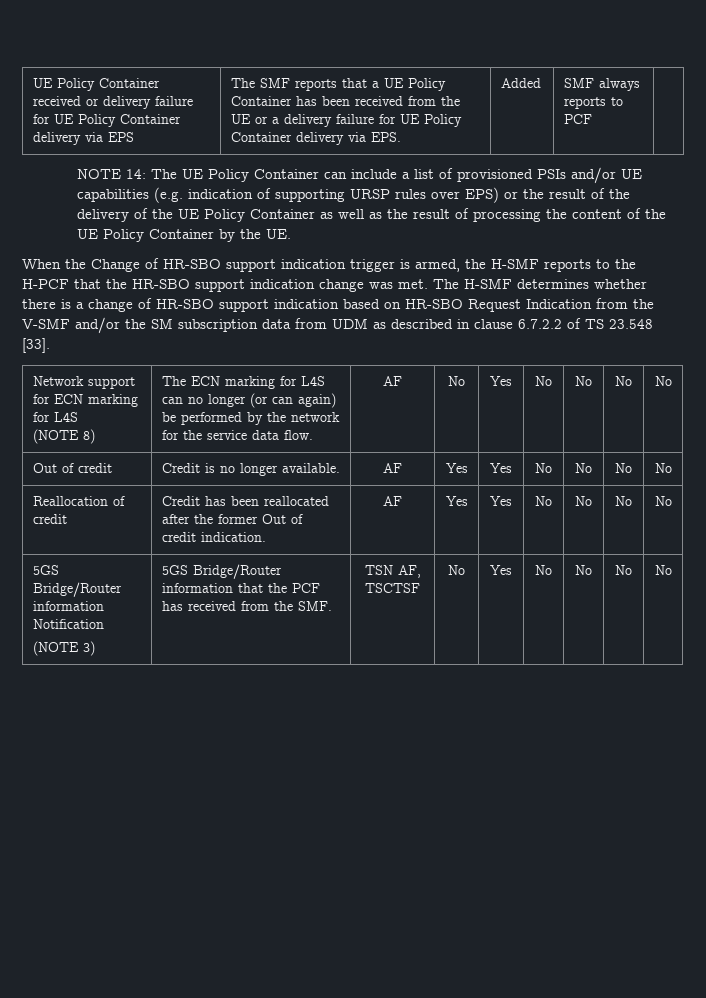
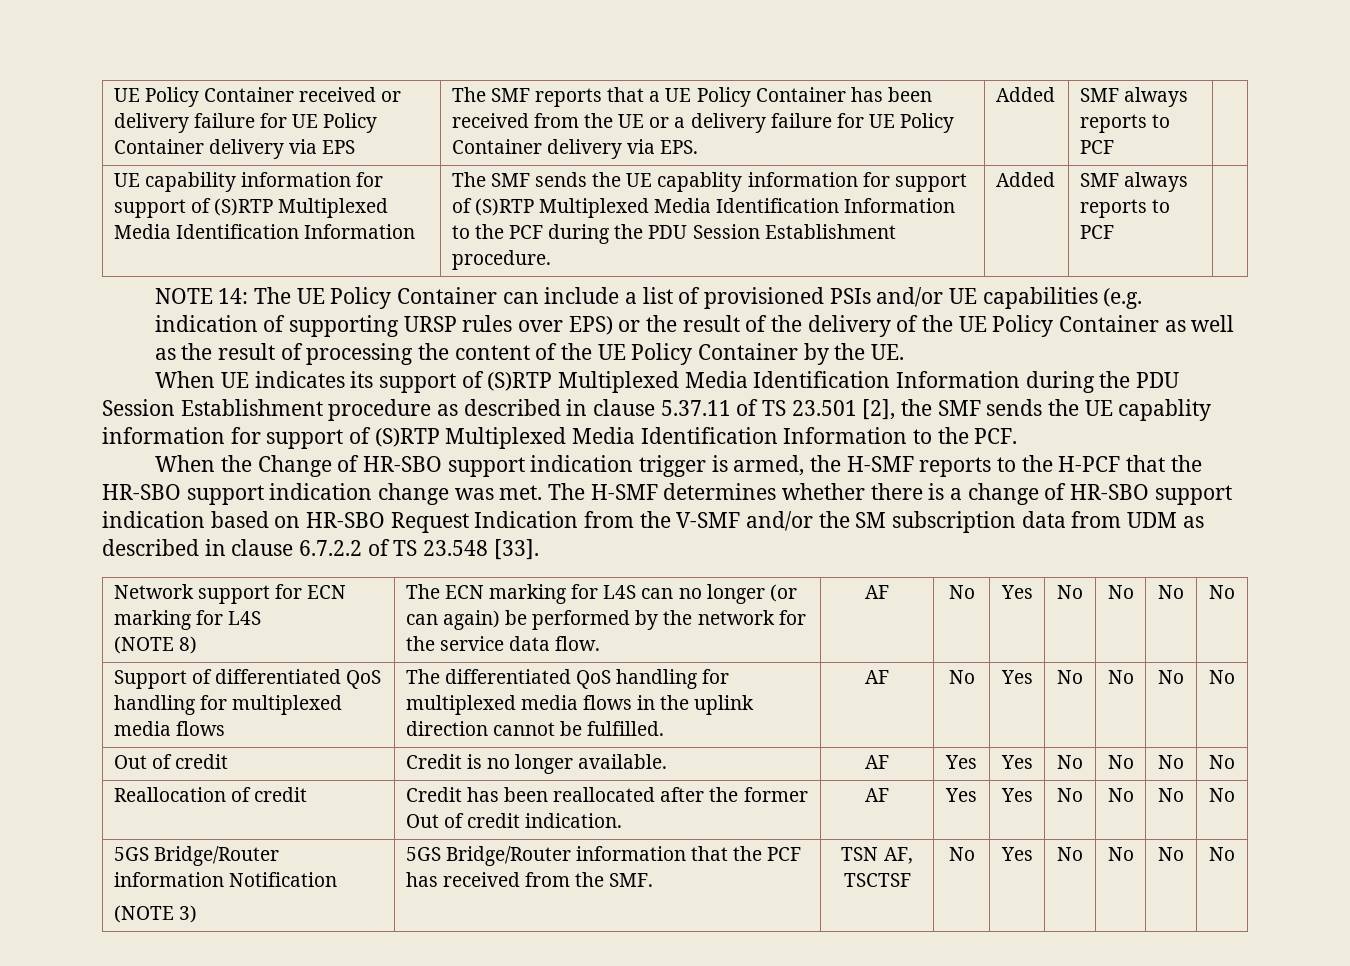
+ UE capability information for support of (S)RTP Multiplexed Media Identification Information | The SMF sends the UE capablity information for support of (S)RTP Multiplexed Media Identification Information to the PCF during the PDU Session Establishment procedure. | Added | SMF always reports to PCF
+ When UE indicates its support of (S)RTP Multiplexed Media Identification Information during the PDU Session Establishment procedure as described in clause 5.37.11 of TS 23.501 [2], the SMF sends the UE capablity information for support of (S)RTP Multiplexed Media Identification Information to the PCF.
+ Support of differentiated QoS handling for multiplexed media flows | The differentiated QoS handling for multiplexed media flows in the uplink direction cannot be fulfilled. | AF | No | Yes | No | No | No | No

